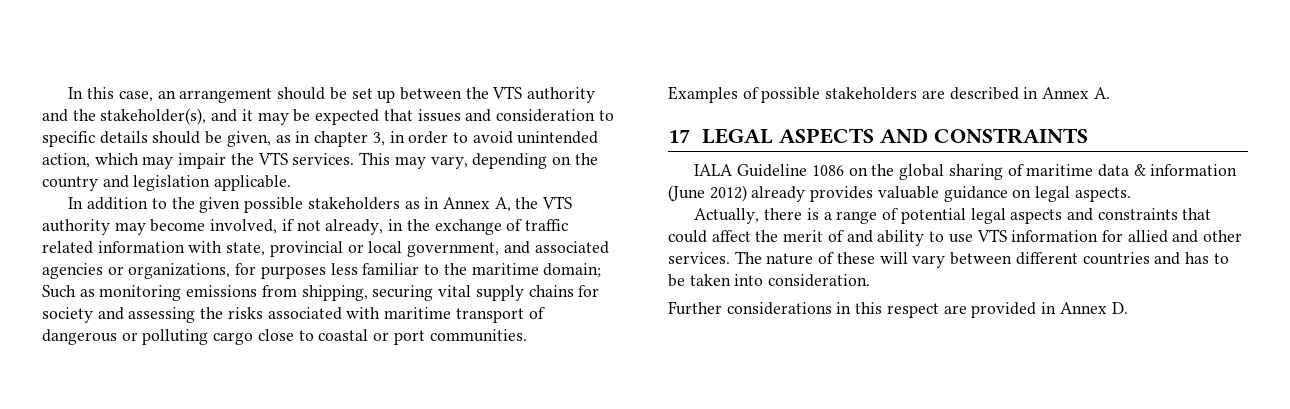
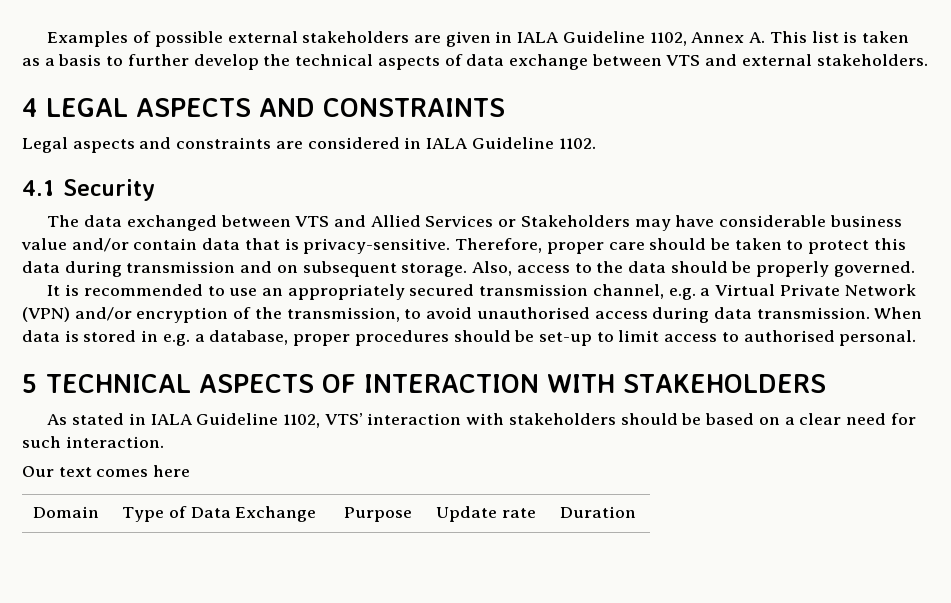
- In this case, an arrangement should be set up between the VTS authority and the stakeholder(s), and it may be expected that issues and consideration to specific details should be given, as in chapter 3, in order to avoid unintended action, which may impair the VTS services. This may vary, depending on the country and legislation applicable.
- In addition to the given possible stakeholders as in Annex A, the VTS authority may become involved, if not already, in the exchange of traffic related information with state, provincial or local government, and associated agencies or organizations, for purposes less familiar to the maritime domain; Such as monitoring emissions from shipping, securing vital supply chains for society and assessing the risks associated with maritime transport of dangerous or polluting cargo close to coastal or port communities.
- Examples of possible stakeholders are described in Annex A.
- 17 LEGAL ASPECTS AND CONSTRAINTS
- IALA Guideline 1086 on the global sharing of maritime data & information (June 2012) already provides valuable guidance on legal aspects.
- Actually, there is a range of potential legal aspects and constraints that could affect the merit of and ability to use VTS information for allied and other services. The nature of these will vary between different countries and has to be taken into consideration.
- Further considerations in this respect are provided in Annex D.
+ Examples of possible external stakeholders are given in IALA Guideline 1102, Annex A. This list is taken as a basis to further develop the technical aspects of data exchange between VTS and external stakeholders.
+ 4 LEGAL ASPECTS AND CONSTRAINTS
+ Legal aspects and constraints are considered in IALA Guideline 1102.
+ 4.1 Security
+ The data exchanged between VTS and Allied Services or Stakeholders may have considerable business value and/or contain data that is privacy-sensitive. Therefore, proper care should be taken to protect this data during transmission and on subsequent storage. Also, access to the data should be properly governed.
+ It is recommended to use an appropriately secured transmission channel, e.g. a Virtual Private Network (VPN) and/or encryption of the transmission, to avoid unauthorised access during data transmission. When data is stored in e.g. a database, proper procedures should be set-up to limit access to authorised personal.
+ 5 TECHNICAL ASPECTS OF INTERACTION WITH STAKEHOLDERS
+ As stated in IALA Guideline 1102, VTS’ interaction with stakeholders should be based on a clear need for such interaction.
+ Our text comes here
+ Domain | Type of Data Exchange | Purpose | Update rate | Duration

